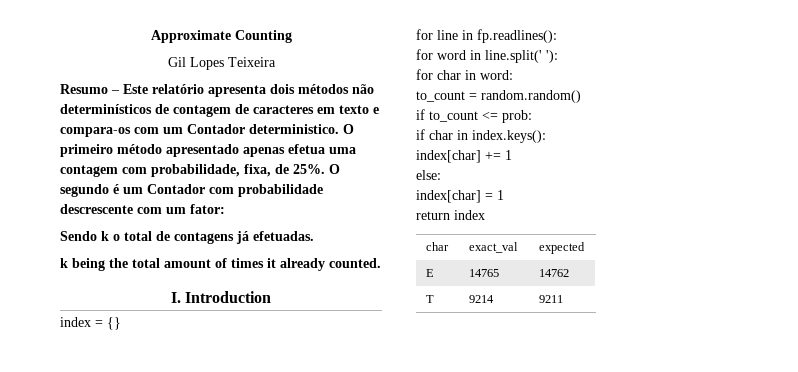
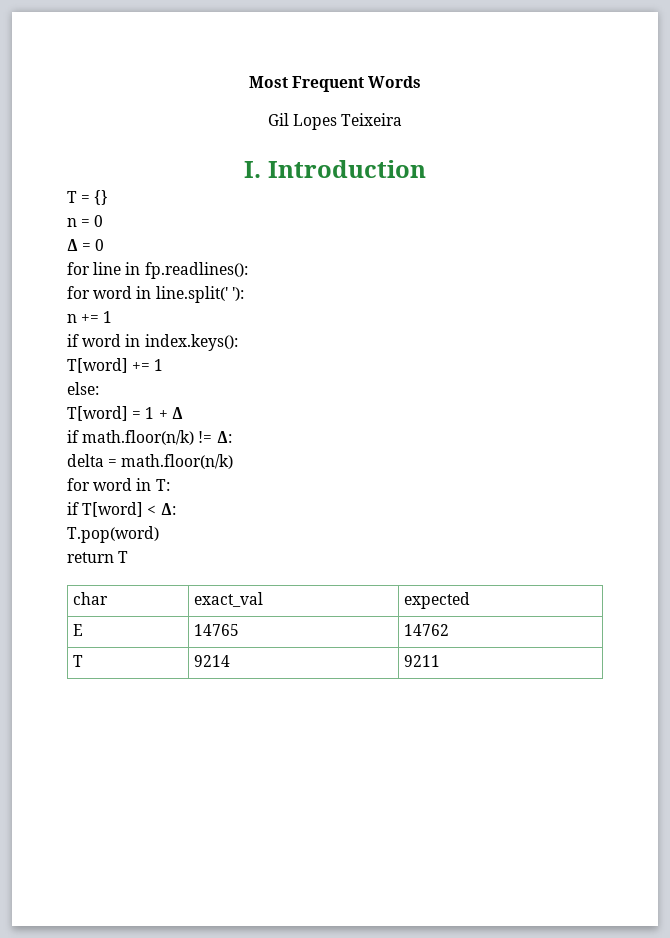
- Approximate Counting
+ Most Frequent Words
- Resumo – Este relatório apresenta dois métodos não determinísticos de contagem de caracteres em texto e compara-os com um Contador deterministico. O primeiro método apresentado apenas efetua uma contagem com probabilidade, fixa, de 25%. O segundo é um Contador com probabilidade descrescente com um fator:
- Sendo k o total de contagens já efetuadas.
- k being the total amount of times it already counted.
- index = {}
+ T = {}
+ n = 0
+ Δ = 0
- for char in word:
- to_count = random.random()
- if to_count <= prob:
- if char in index.keys():
+ n += 1
+ if word in index.keys():
- index[char] += 1
+ T[word] += 1
- index[char] = 1
+ T[word] = 1 + Δ
+ if math.floor(n/k) != Δ:
+ delta = math.floor(n/k)
+ for word in T:
+ if T[word] < Δ:
+ T.pop(word)
- return index
+ return T

